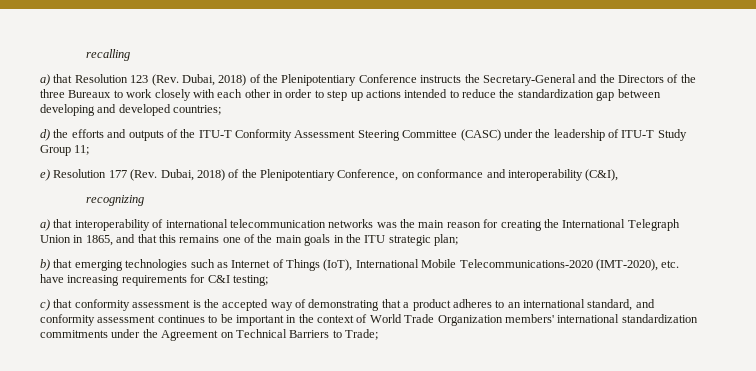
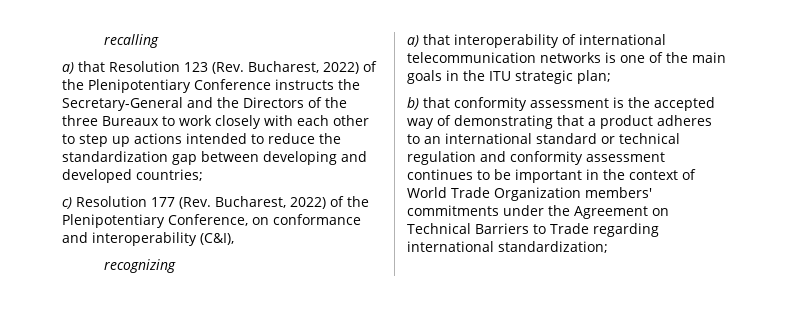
- a) that Resolution 123 (Rev. Dubai, 2018) of the Plenipotentiary Conference instructs the Secretary-General and the Directors of the three Bureaux to work closely with each other in order to step up actions intended to reduce the standardization gap between developing and developed countries;
+ a) that Resolution 123 (Rev. Bucharest, 2022) of the Plenipotentiary Conference instructs the Secretary-General and the Directors of the three Bureaux to work closely with each other to step up actions intended to reduce the standardization gap between developing and developed countries;
- d) the efforts and outputs of the ITU-T Conformity Assessment Steering Committee (CASC) under the leadership of ITU-T Study Group 11;
- e) Resolution 177 (Rev. Dubai, 2018) of the Plenipotentiary Conference, on conformance and interoperability (C&I),
+ c) Resolution 177 (Rev. Bucharest, 2022) of the Plenipotentiary Conference, on conformance and interoperability (C&I),
- a) that interoperability of international telecommunication networks was the main reason for creating the International Telegraph Union in 1865, and that this remains one of the main goals in the ITU strategic plan;
+ a) that interoperability of international telecommunication networks is one of the main goals in the ITU strategic plan;
- b) that emerging technologies such as Internet of Things (IoT), International Mobile Telecommunications-2020 (IMT-2020), etc. have increasing requirements for C&I testing;
- c) that conformity assessment is the accepted way of demonstrating that a product adheres to an international standard, and conformity assessment continues to be important in the context of World Trade Organization members' international standardization commitments under the Agreement on Technical Barriers to Trade;
+ b) that conformity assessment is the accepted way of demonstrating that a product adheres to an international standard or technical regulation and conformity assessment continues to be important in the context of World Trade Organization members' commitments under the Agreement on Technical Barriers to Trade regarding international standardization;

